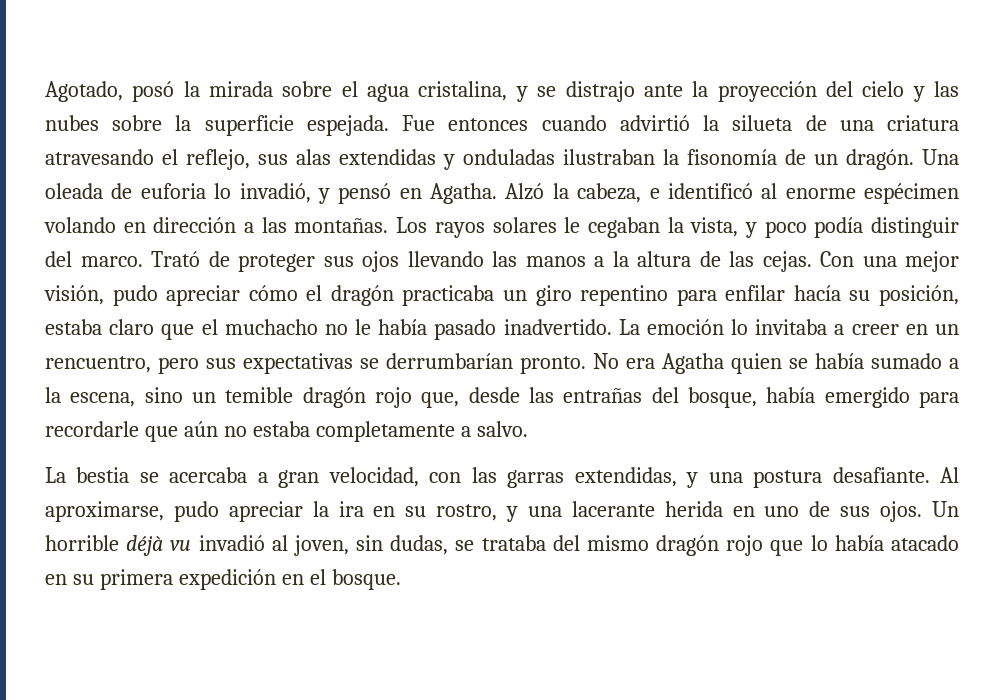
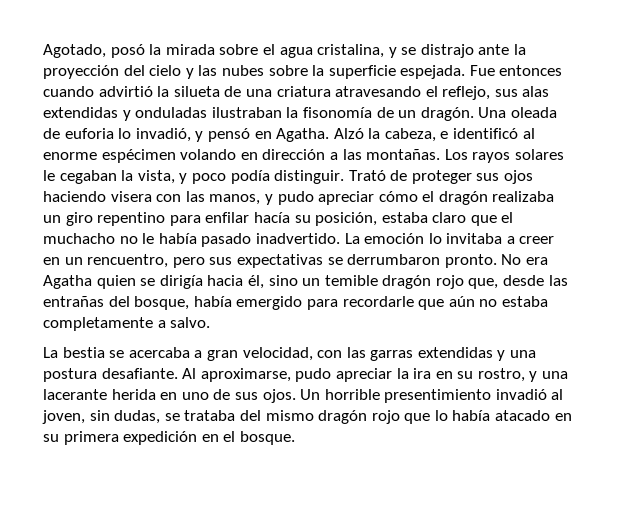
- Los rayos solares le cegaban la vista, y poco podía distinguir del marco.
+ Los rayos solares le cegaban la vista, y poco podía distinguir.
- Trató de proteger sus ojos llevando las manos a la altura de las cejas. Con una mejor visión, pudo apreciar cómo el dragón practicaba un giro repentino para enfilar hacía su posición, estaba claro que el muchacho no le había pasado inadvertido.
+ Trató de proteger sus ojos haciendo visera con las manos, y pudo apreciar cómo el dragón realizaba un giro repentino para enfilar hacía su posición, estaba claro que el muchacho no le había pasado inadvertido.
- La emoción lo invitaba a creer en un rencuentro, pero sus expectativas se derrumbarían pronto.
+ La emoción lo invitaba a creer en un rencuentro, pero sus expectativas se derrumbaron pronto.
- No era Agatha quien se había sumado a la escena, sino un temible dragón rojo que, desde las entrañas del bosque, había emergido para recordarle que aún no estaba completamente a salvo.
+ No era Agatha quien se dirigía hacia él, sino un temible dragón rojo que, desde las entrañas del bosque, había emergido para recordarle que aún no estaba completamente a salvo.
- La bestia se acercaba a gran velocidad, con las garras extendidas, y una postura desafiante.
+ La bestia se acercaba a gran velocidad, con las garras extendidas y una postura desafiante.
- Un horrible déjà vu invadió al joven, sin dudas, se trataba del mismo dragón rojo que lo había atacado en su primera expedición en el bosque.
+ Un horrible presentimiento invadió al joven, sin dudas, se trataba del mismo dragón rojo que lo había atacado en su primera expedición en el bosque.

